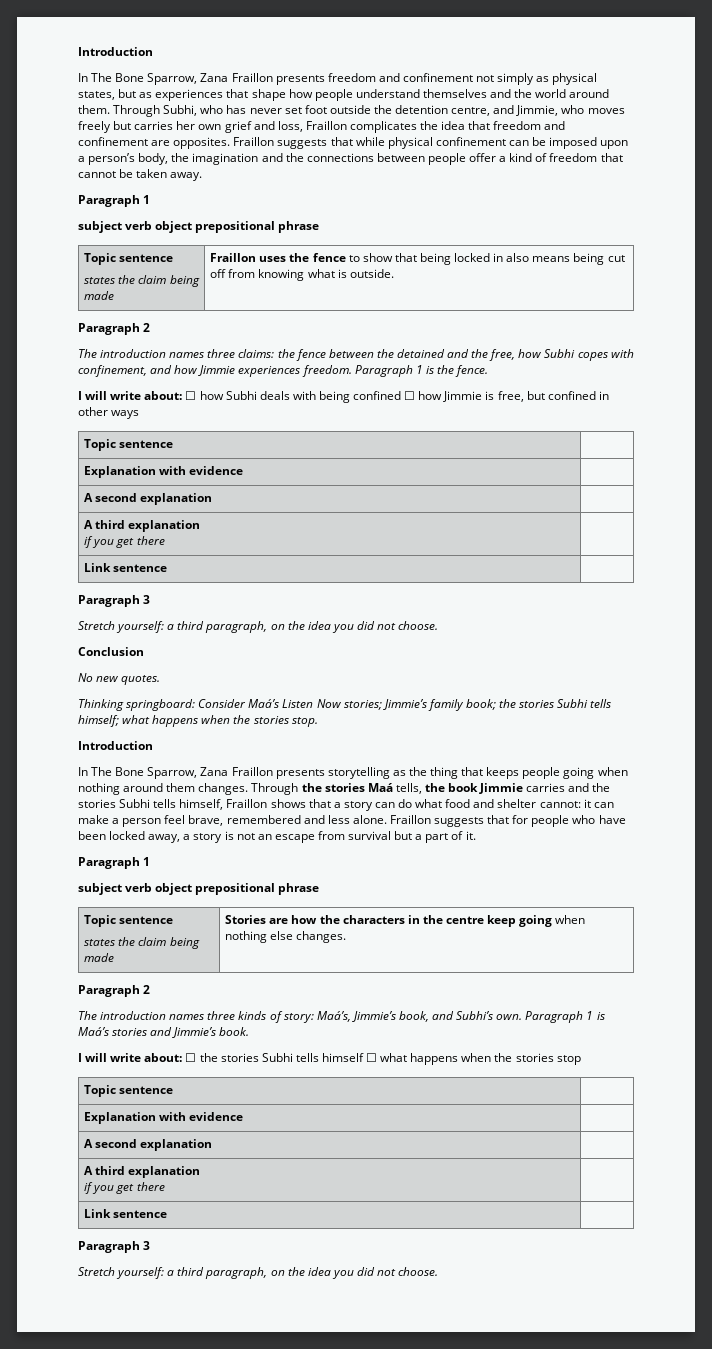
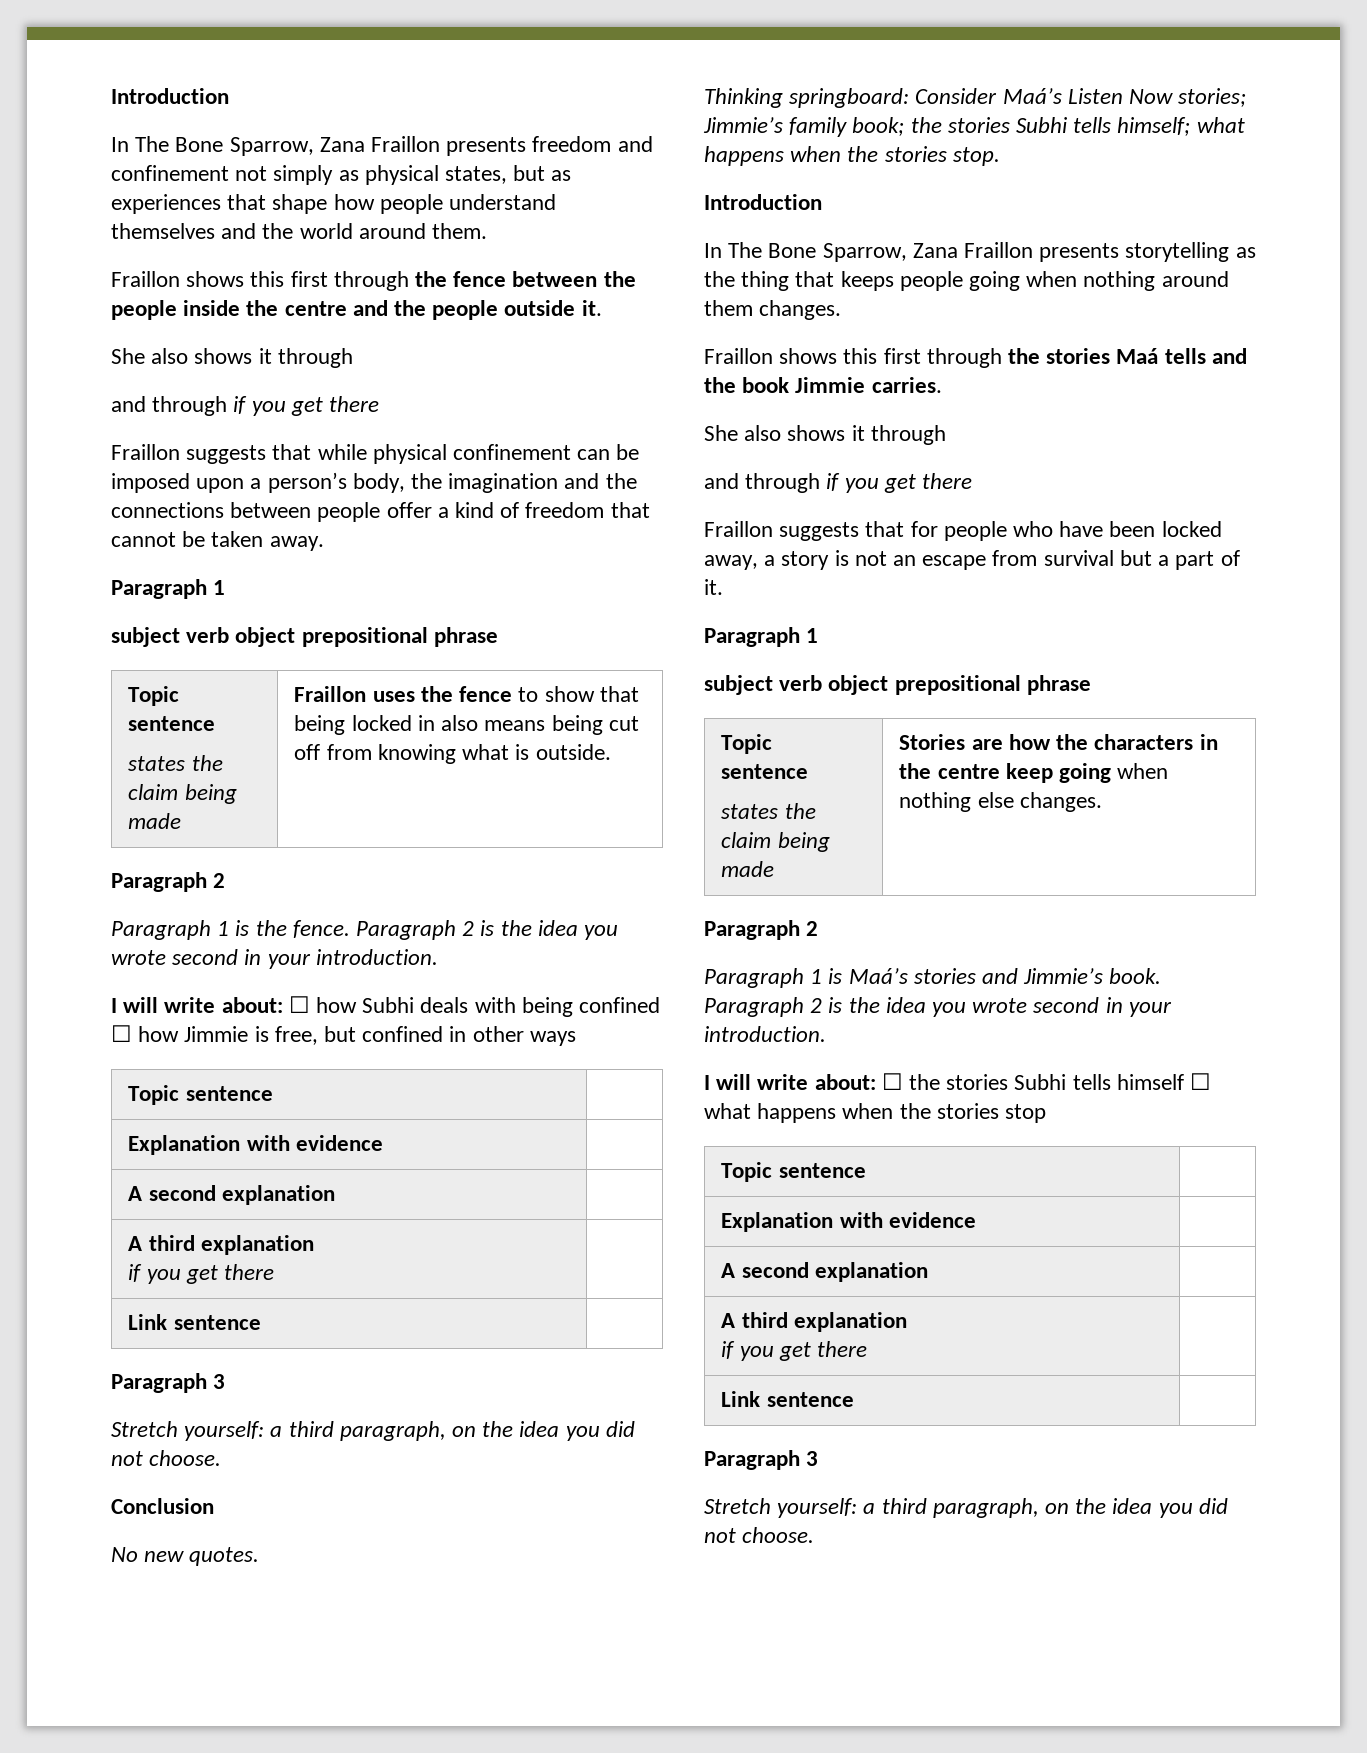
- In The Bone Sparrow, Zana Fraillon presents freedom and confinement not simply as physical states, but as experiences that shape how people understand themselves and the world around them. Through Subhi, who has never set foot outside the detention centre, and Jimmie, who moves freely but carries her own grief and loss, Fraillon complicates the idea that freedom and confinement are opposites. Fraillon suggests that while physical confinement can be imposed upon a person’s body, the imagination and the connections between people offer a kind of freedom that cannot be taken away.
+ In The Bone Sparrow, Zana Fraillon presents freedom and confinement not simply as physical states, but as experiences that shape how people understand themselves and the world around them.
+ Fraillon shows this first through the fence between the people inside the centre and the people outside it.
+ She also shows it through
+ and through if you get there
+ Fraillon suggests that while physical confinement can be imposed upon a person’s body, the imagination and the connections between people offer a kind of freedom that cannot be taken away.
- The introduction names three claims: the fence between the detained and the free, how Subhi copes with confinement, and how Jimmie experiences freedom. Paragraph 1 is the fence.
+ Paragraph 1 is the fence. Paragraph 2 is the idea you wrote second in your introduction.
- In The Bone Sparrow, Zana Fraillon presents storytelling as the thing that keeps people going when nothing around them changes. Through the stories Maá tells, the book Jimmie carries and the stories Subhi tells himself, Fraillon shows that a story can do what food and shelter cannot: it can make a person feel brave, remembered and less alone. Fraillon suggests that for people who have been locked away, a story is not an escape from survival but a part of it.
+ In The Bone Sparrow, Zana Fraillon presents storytelling as the thing that keeps people going when nothing around them changes.
+ Fraillon shows this first through the stories Maá tells and the book Jimmie carries.
+ She also shows it through
+ and through if you get there
+ Fraillon suggests that for people who have been locked away, a story is not an escape from survival but a part of it.
- The introduction names three kinds of story: Maá’s, Jimmie’s book, and Subhi’s own. Paragraph 1 is Maá’s stories and Jimmie’s book.
+ Paragraph 1 is Maá’s stories and Jimmie’s book. Paragraph 2 is the idea you wrote second in your introduction.

